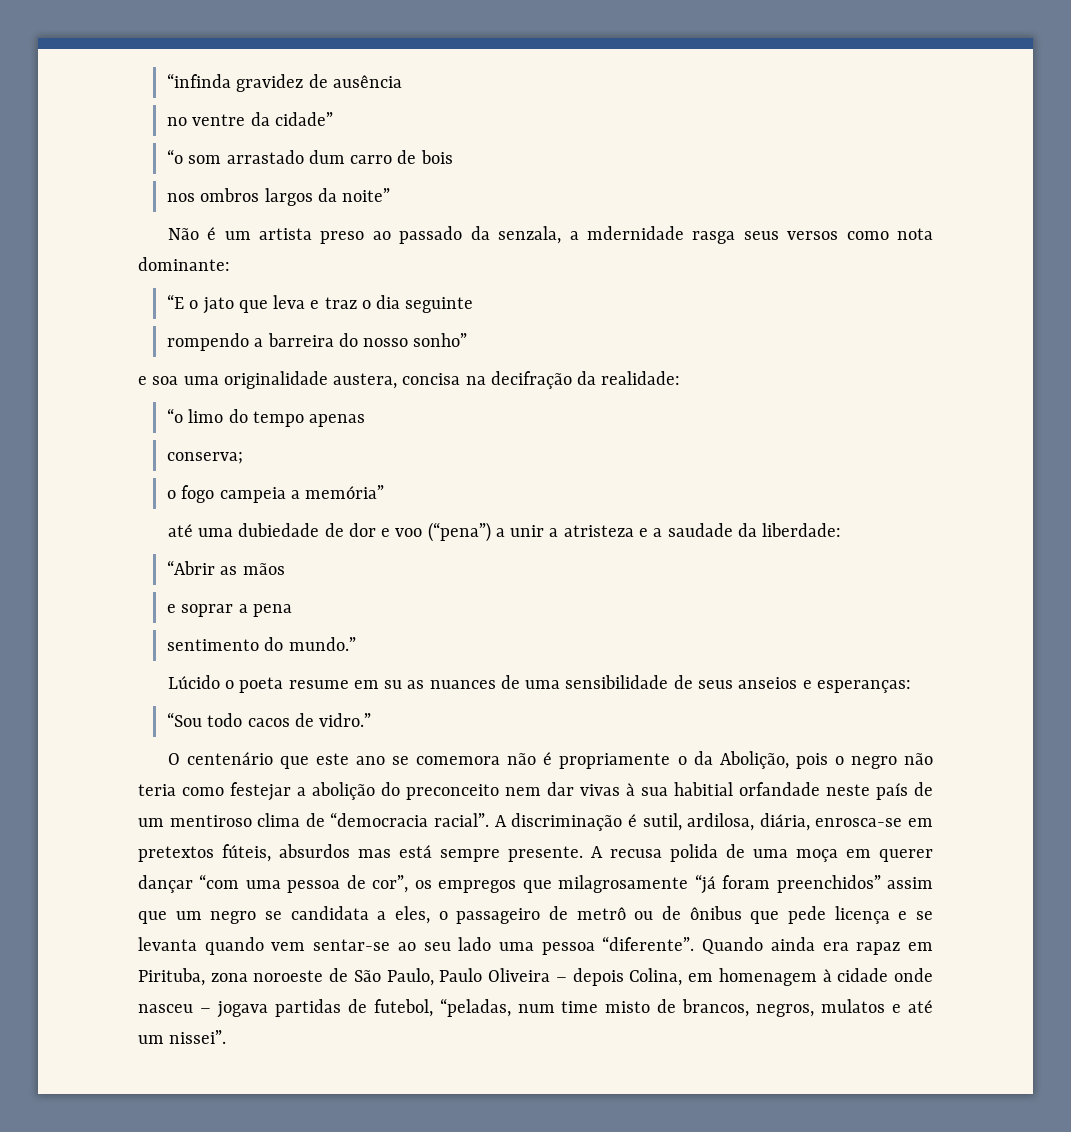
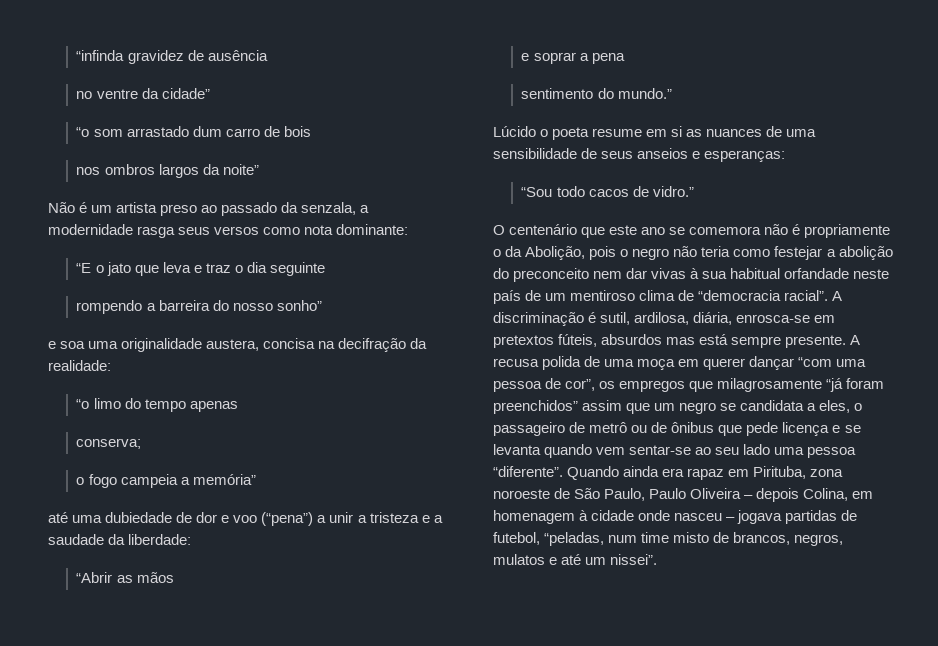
- Não é um artista preso ao passado da senzala, a mdernidade rasga seus versos como nota dominante:
+ Não é um artista preso ao passado da senzala, a modernidade rasga seus versos como nota dominante:
- até uma dubiedade de dor e voo (“pena”) a unir a atristeza e a saudade da liberdade:
+ até uma dubiedade de dor e voo (“pena”) a unir a tristeza e a saudade da liberdade:
- Lúcido o poeta resume em su as nuances de uma sensibilidade de seus anseios e esperanças:
+ Lúcido o poeta resume em si as nuances de uma sensibilidade de seus anseios e esperanças:
- O centenário que este ano se comemora não é propriamente o da Abolição, pois o negro não teria como festejar a abolição do preconceito nem dar vivas à sua habitial orfandade neste país de um mentiroso clima de “democracia racial”.
+ O centenário que este ano se comemora não é propriamente o da Abolição, pois o negro não teria como festejar a abolição do preconceito nem dar vivas à sua habitual orfandade neste país de um mentiroso clima de “democracia racial”.

